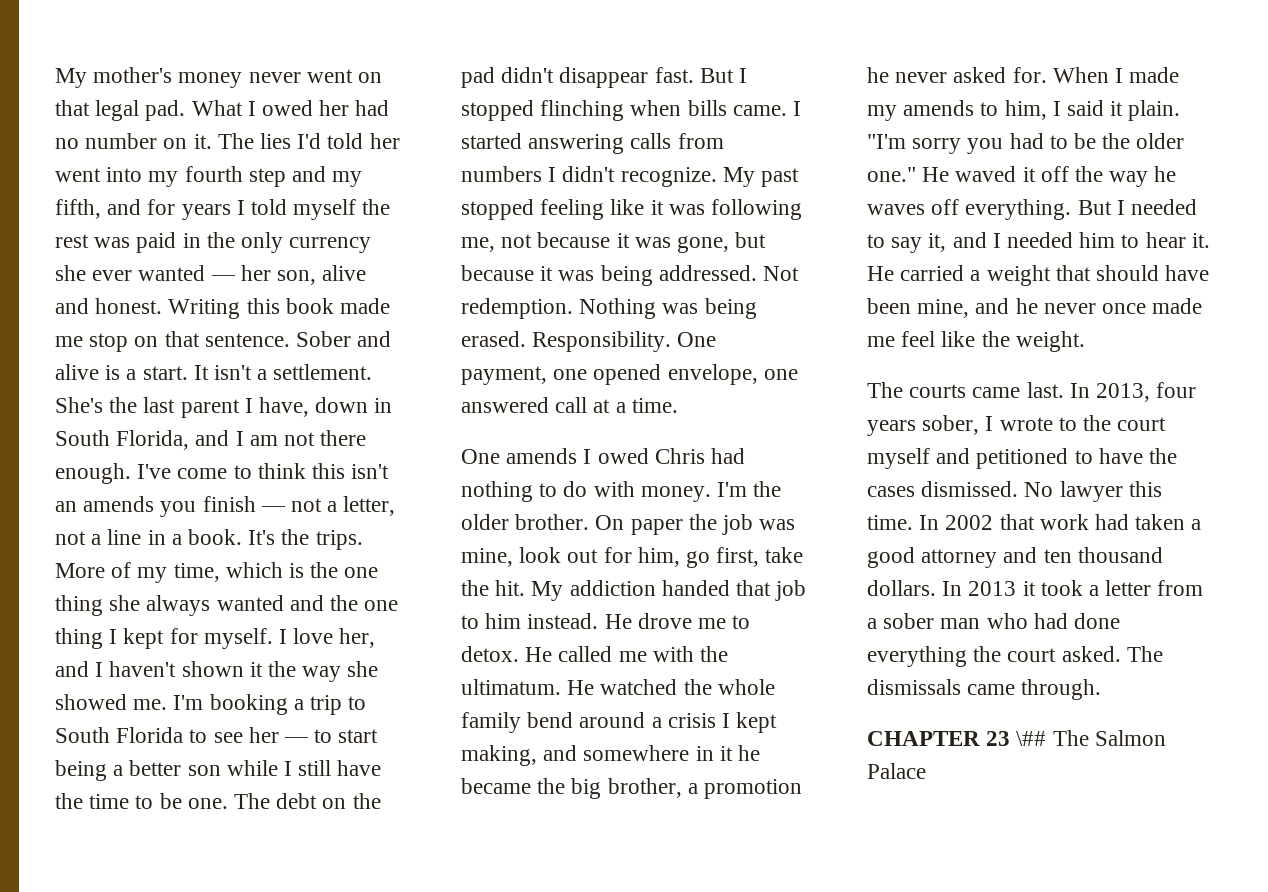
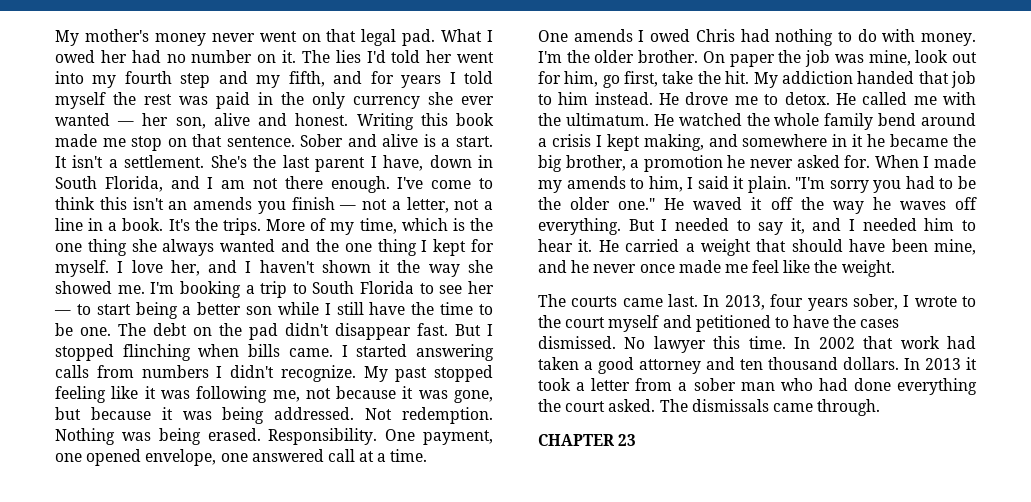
- CHAPTER 23 \## The Salmon Palace
+ CHAPTER 23

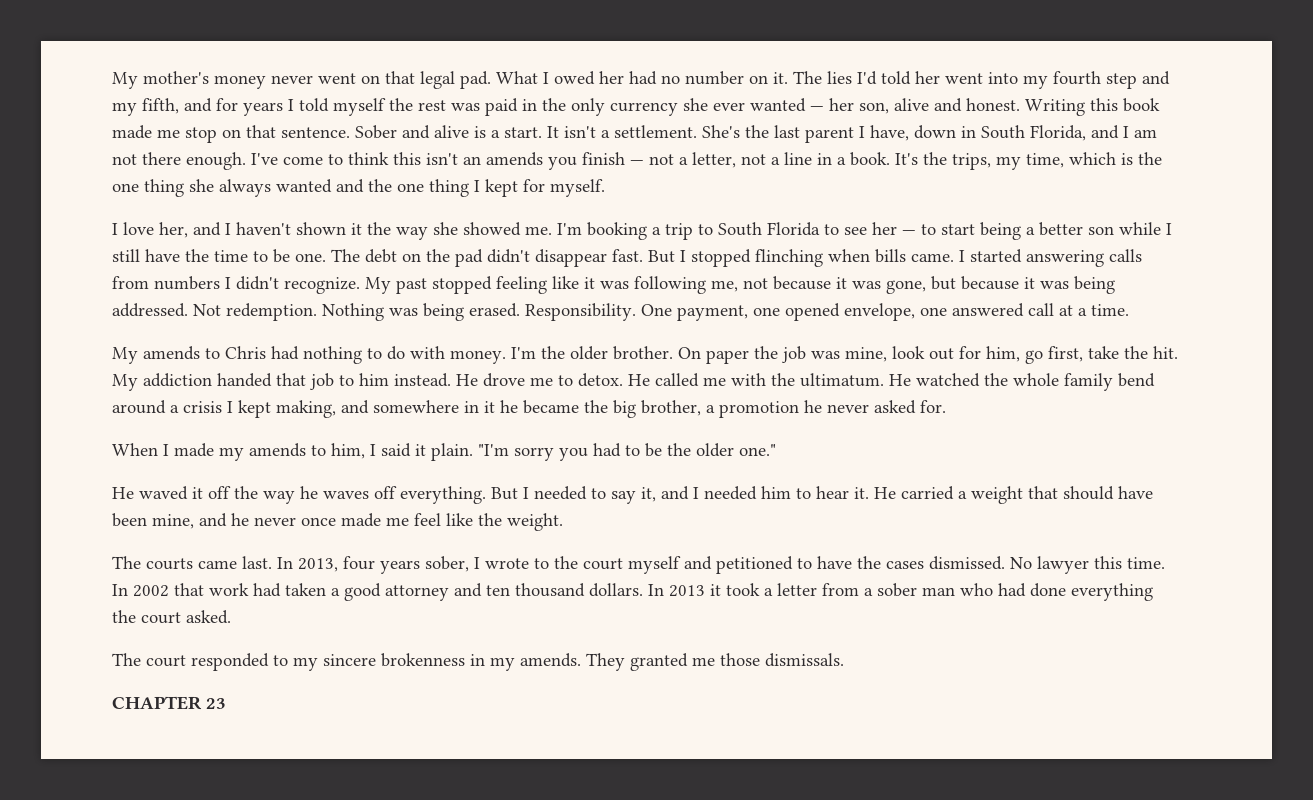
- It's the trips. More of my time, which is the one thing she always wanted and the one thing I kept for myself. I love her, and I haven't shown it the way she showed me.
+ It's the trips, my time, which is the one thing she always wanted and the one thing I kept for myself.
+ I love her, and I haven't shown it the way she showed me.
- One amends I owed Chris had nothing to do with money.
+ My amends to Chris had nothing to do with money.
- He watched the whole family bend around a crisis I kept making, and somewhere in it he became the big brother, a promotion he never asked for. When I made my amends to him, I said it plain.
+ He watched the whole family bend around a crisis I kept making, and somewhere in it he became the big brother, a promotion he never asked for.
+ When I made my amends to him, I said it plain.
- "I'm sorry you had to be the older one." He waved it off the way he waves off everything.
+ "I'm sorry you had to be the older one."
+ He waved it off the way he waves off everything.
- In 2013 it took a letter from a sober man who had done everything the court asked. The dismissals came through.
+ In 2013 it took a letter from a sober man who had done everything the court asked.
+ The court responded to my sincere brokenness in my amends. They granted me those dismissals.

